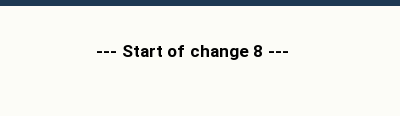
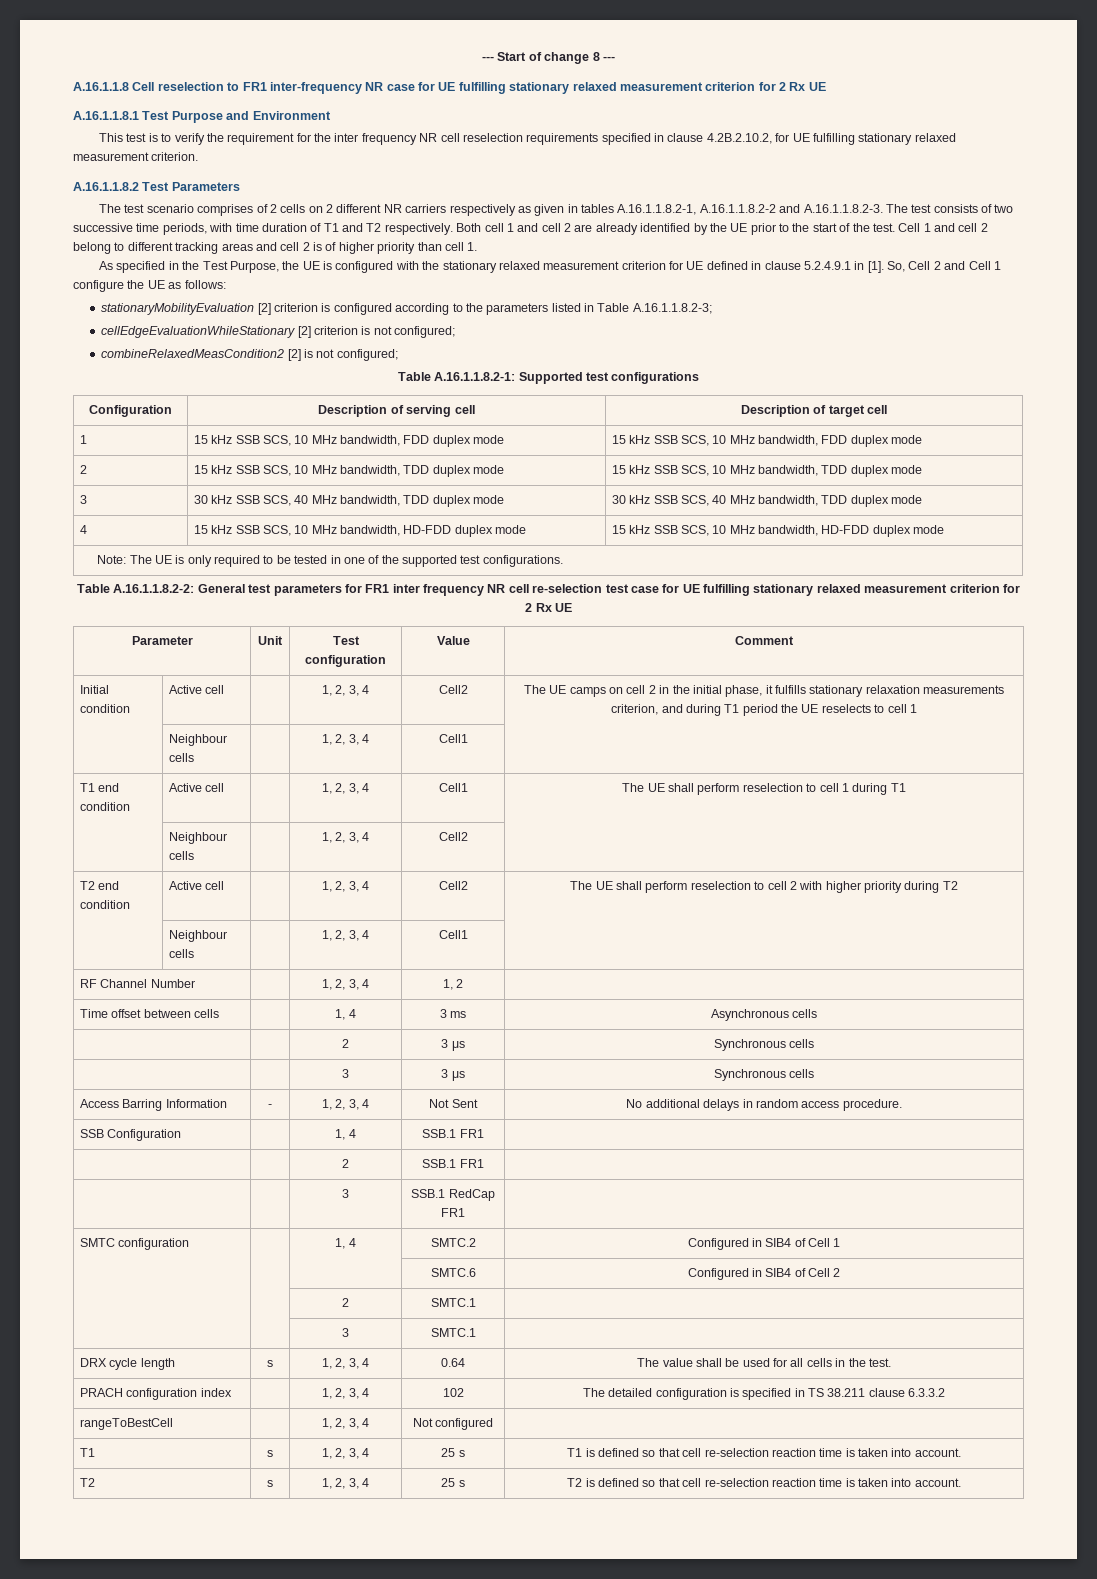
+ A.16.1.1.8 Cell reselection to FR1 inter-frequency NR case for UE fulfilling stationary relaxed measurement criterion for 2 Rx UE
+ A.16.1.1.8.1 Test Purpose and Environment
+ This test is to verify the requirement for the inter frequency NR cell reselection requirements specified in clause 4.2B.2.10.2, for UE fulfilling stationary relaxed measurement criterion.
+ A.16.1.1.8.2 Test Parameters
+ The test scenario comprises of 2 cells on 2 different NR carriers respectively as given in tables A.16.1.1.8.2-1, A.16.1.1.8.2-2 and A.16.1.1.8.2-3. The test consists of two successive time periods, with time duration of T1 and T2 respectively. Both cell 1 and cell 2 are already identified by the UE prior to the start of the test. Cell 1 and cell 2 belong to different tracking areas and cell 2 is of higher priority than cell 1.
+ As specified in the Test Purpose, the UE is configured with the stationary relaxed measurement criterion for UE defined in clause 5.2.4.9.1 in [1]. So, Cell 2 and Cell 1 configure the UE as follows:
+ stationaryMobilityEvaluation [2] criterion is configured according to the parameters listed in Table A.16.1.1.8.2-3;
+ cellEdgeEvaluationWhileStationary [2] criterion is not configured;
+ combineRelaxedMeasCondition2 [2] is not configured;
+ Table A.16.1.1.8.2-1: Supported test configurations
+ Configuration | Description of serving cell | Description of target cell
+ 1 | 15 kHz SSB SCS, 10 MHz bandwidth, FDD duplex mode | 15 kHz SSB SCS, 10 MHz bandwidth, FDD duplex mode
+ 2 | 15 kHz SSB SCS, 10 MHz bandwidth, TDD duplex mode | 15 kHz SSB SCS, 10 MHz bandwidth, TDD duplex mode
+ 3 | 30 kHz SSB SCS, 40 MHz bandwidth, TDD duplex mode | 30 kHz SSB SCS, 40 MHz bandwidth, TDD duplex mode
+ 4 | 15 kHz SSB SCS, 10 MHz bandwidth, HD-FDD duplex mode | 15 kHz SSB SCS, 10 MHz bandwidth, HD-FDD duplex mode
+ Note: The UE is only required to be tested in one of the supported test configurations.
+ Table A.16.1.1.8.2-2: General test parameters for FR1 inter frequency NR cell re-selection test case for UE fulfilling stationary relaxed measurement criterion for 2 Rx UE
+ Parameter | Unit | Test configuration | Value | Comment
+ Initial condition | Active cell | | 1, 2, 3, 4 | Cell2 | The UE camps on cell 2 in the initial phase, it fulfills stationary relaxation measurements criterion, and during T1 period the UE reselects to cell 1
+ | Neighbour cells | | 1, 2, 3, 4 | Cell1 |
+ T1 end condition | Active cell | | 1, 2, 3, 4 | Cell1 | The UE shall perform reselection to cell 1 during T1
+ | Neighbour cells | | 1, 2, 3, 4 | Cell2 |
+ T2 end condition | Active cell | | 1, 2, 3, 4 | Cell2 | The UE shall perform reselection to cell 2 with higher priority during T2
+ | Neighbour cells | | 1, 2, 3, 4 | Cell1 |
+ RF Channel Number | | 1, 2, 3, 4 | 1, 2 |
+ Time offset between cells | | 1, 4 | 3 ms | Asynchronous cells
+ | | 2 | 3 μs | Synchronous cells
+ | | 3 | 3 μs | Synchronous cells
+ Access Barring Information | - | 1, 2, 3, 4 | Not Sent | No additional delays in random access procedure.
+ SSB Configuration | | 1, 4 | SSB.1 FR1 |
+ | | 2 | SSB.1 FR1 |
+ | | 3 | SSB.1 RedCap FR1 |
+ SMTC configuration | | 1, 4 | SMTC.2 | Configured in SIB4 of Cell 1
+ | | | SMTC.6 | Configured in SIB4 of Cell 2
+ | | 2 | SMTC.1 |
+ | | 3 | SMTC.1 |
+ DRX cycle length | s | 1, 2, 3, 4 | 0.64 | The value shall be used for all cells in the test.
+ PRACH configuration index | | 1, 2, 3, 4 | 102 | The detailed configuration is specified in TS 38.211 clause 6.3.3.2
+ rangeToBestCell | | 1, 2, 3, 4 | Not configured |
+ T1 | s | 1, 2, 3, 4 | 25 s | T1 is defined so that cell re-selection reaction time is taken into account.
+ T2 | s | 1, 2, 3, 4 | 25 s | T2 is defined so that cell re-selection reaction time is taken into account.

